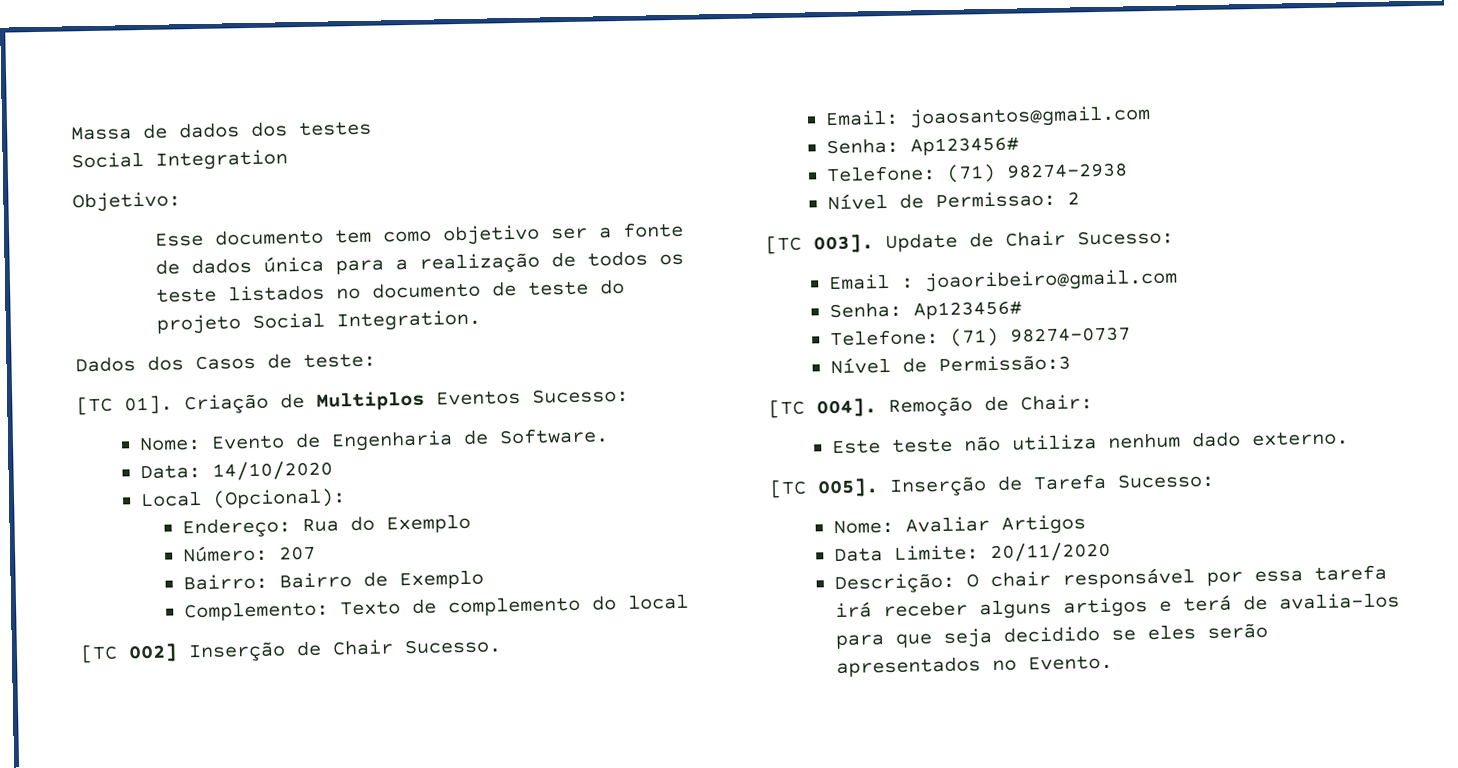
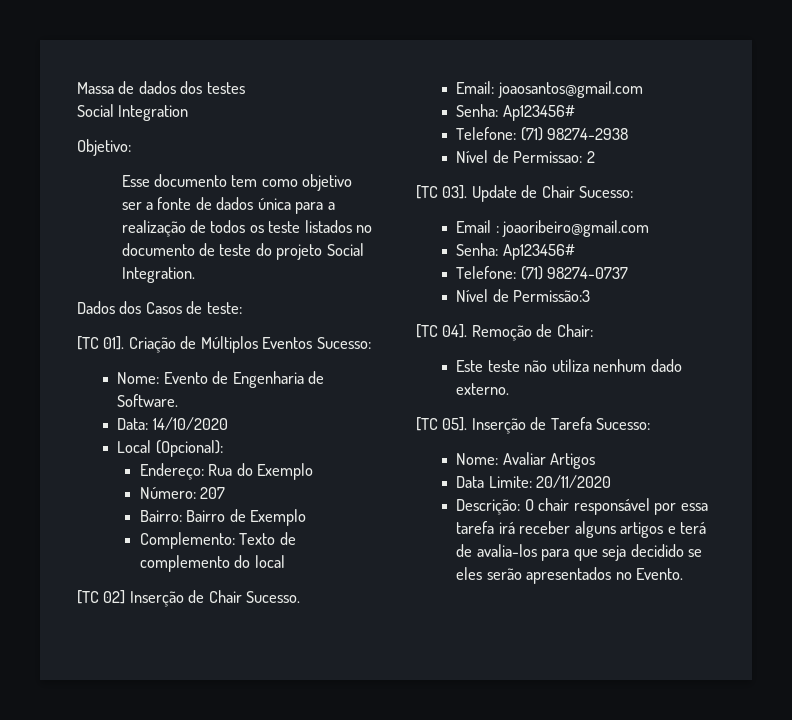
- Criação de Multiplos Eventos Sucesso:
+ Criação de Múltiplos Eventos Sucesso:
- [TC 002] Inserção de Chair Sucesso.
+ [TC 02] Inserção de Chair Sucesso.
- [TC 003].
+ [TC 03].
- [TC 004].
+ [TC 04].
- [TC 005].
+ [TC 05].

